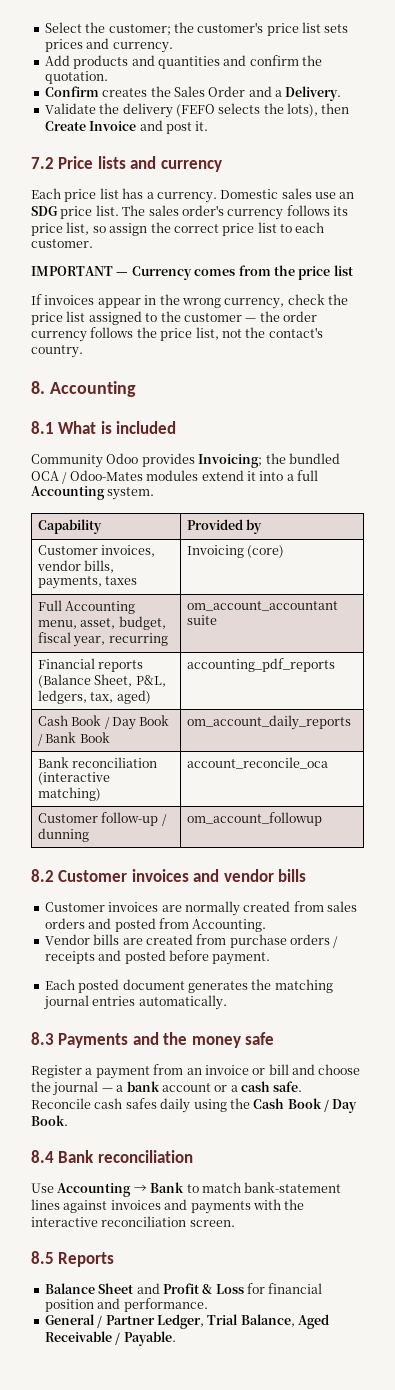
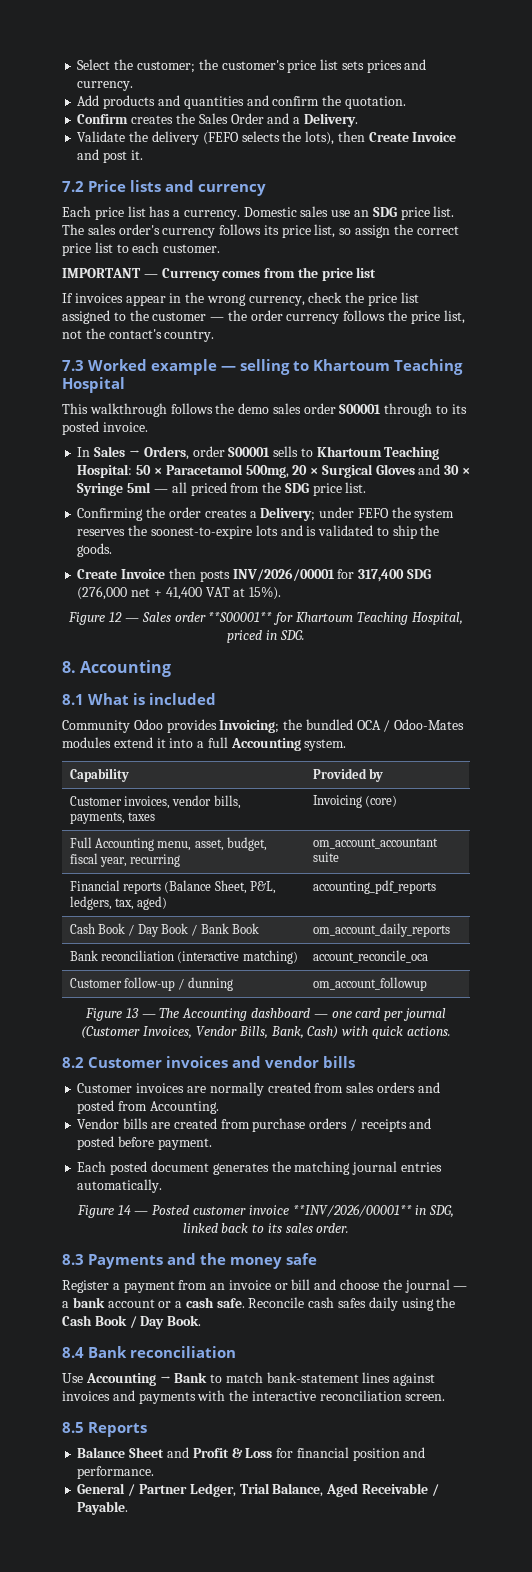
+ 7.3 Worked example — selling to Khartoum Teaching Hospital
+ This walkthrough follows the demo sales order S00001 through to its posted invoice.
+ In Sales → Orders, order S00001 sells to Khartoum Teaching Hospital: 50 × Paracetamol 500mg, 20 × Surgical Gloves and 30 × Syringe 5ml — all priced from the SDG price list.
+ Confirming the order creates a Delivery; under FEFO the system reserves the soonest-to-expire lots and is validated to ship the goods.
+ Create Invoice then posts INV/2026/00001 for 317,400 SDG (276,000 net + 41,400 VAT at 15%).
+ Figure 12 — Sales order **S00001** for Khartoum Teaching Hospital, priced in SDG.
+ Figure 13 — The Accounting dashboard — one card per journal (Customer Invoices, Vendor Bills, Bank, Cash) with quick actions.
+ Figure 14 — Posted customer invoice **INV/2026/00001** in SDG, linked back to its sales order.

